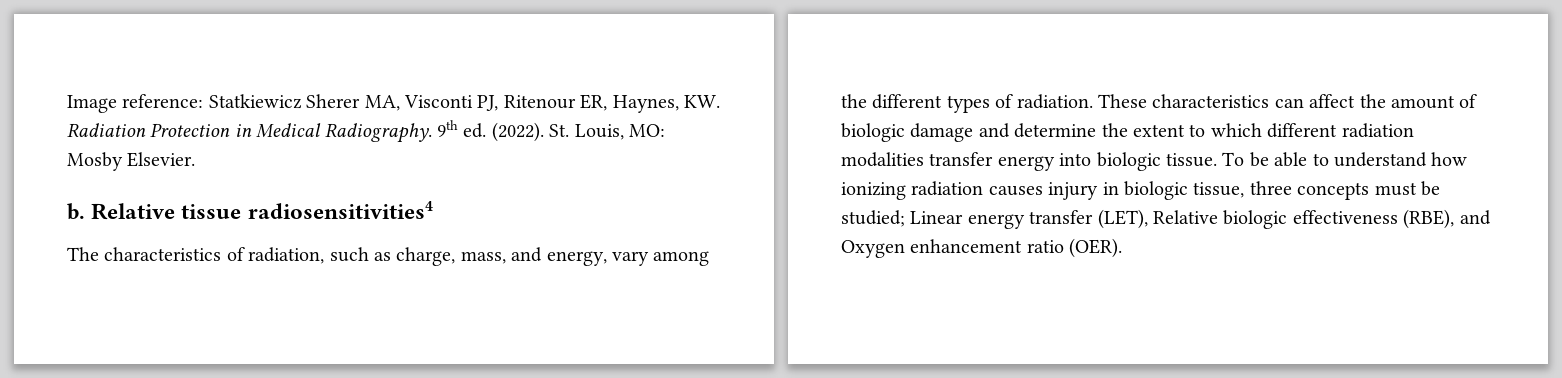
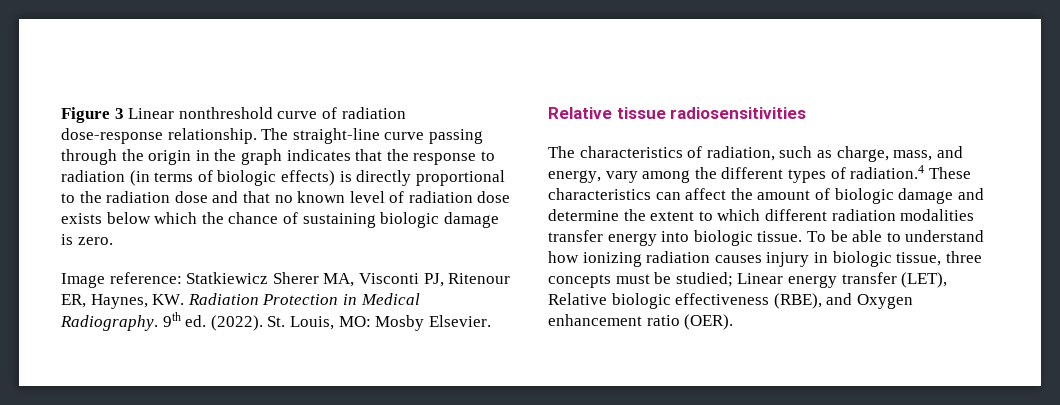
+ Figure 3 Linear nonthreshold curve of radiation dose-response relationship. The straight-line curve passing through the origin in the graph indicates that the response to radiation (in terms of biologic effects) is directly proportional to the radiation dose and that no known level of radiation dose exists below which the chance of sustaining biologic damage is zero.
- b. Relative tissue radiosensitivities4
+ Relative tissue radiosensitivities
- The characteristics of radiation, such as charge, mass, and energy, vary among the different types of radiation. These characteristics can affect the amount of biologic damage and determine the extent to which different radiation modalities transfer energy into biologic tissue.
+ The characteristics of radiation, such as charge, mass, and energy, vary among the different types of radiation.4 These characteristics can affect the amount of biologic damage and determine the extent to which different radiation modalities transfer energy into biologic tissue.

